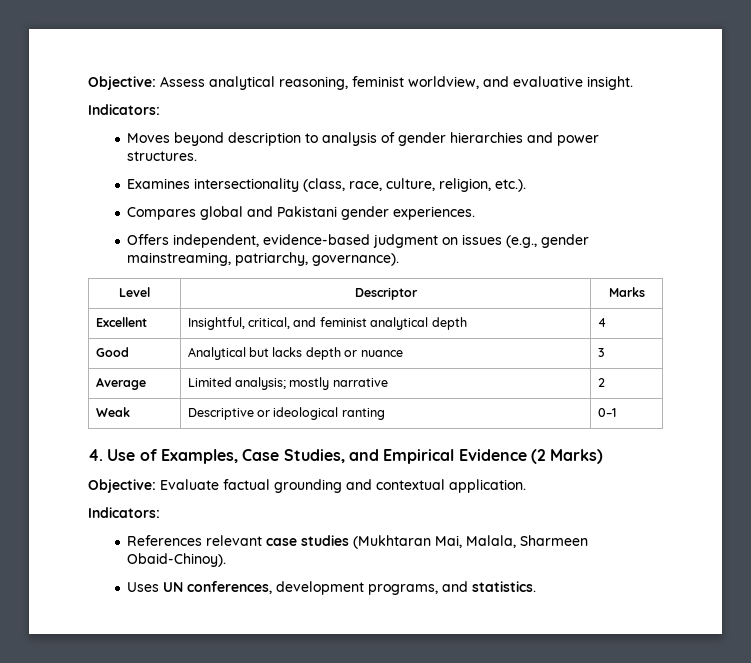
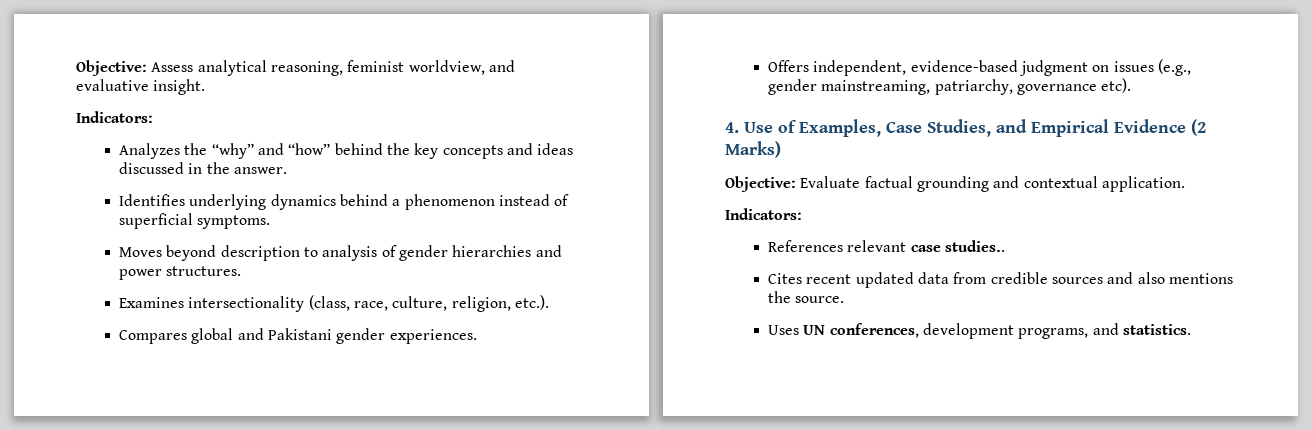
+ Analyzes the “why” and “how” behind the key concepts and ideas discussed in the answer.
+ Identifies underlying dynamics behind a phenomenon instead of superficial symptoms.
- Offers independent, evidence-based judgment on issues (e.g., gender mainstreaming, patriarchy, governance).
- Level | Descriptor | Marks
- Excellent | Insightful, critical, and feminist analytical depth | 4
- Good | Analytical but lacks depth or nuance | 3
- Average | Limited analysis; mostly narrative | 2
- Weak | Descriptive or ideological ranting | 0–1
+ Offers independent, evidence-based judgment on issues (e.g., gender mainstreaming, patriarchy, governance etc).
- References relevant case studies (Mukhtaran Mai, Malala, Sharmeen Obaid-Chinoy).
+ References relevant case studies..
+ Cites recent updated data from credible sources and also mentions the source.

